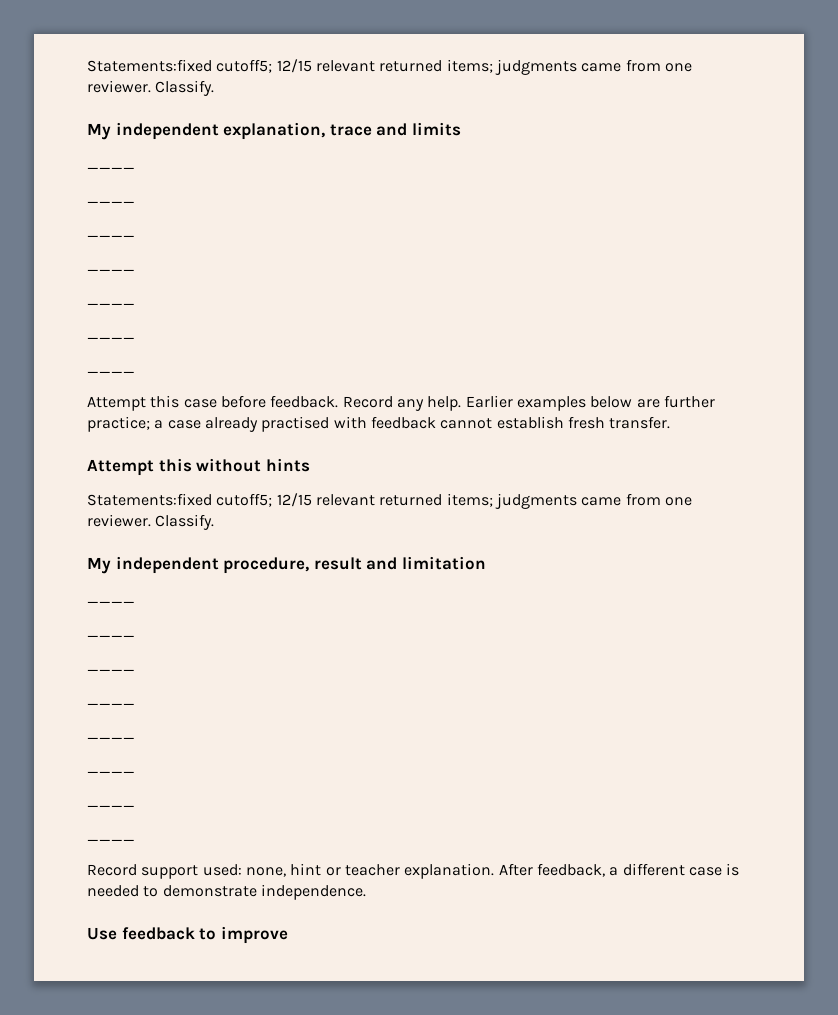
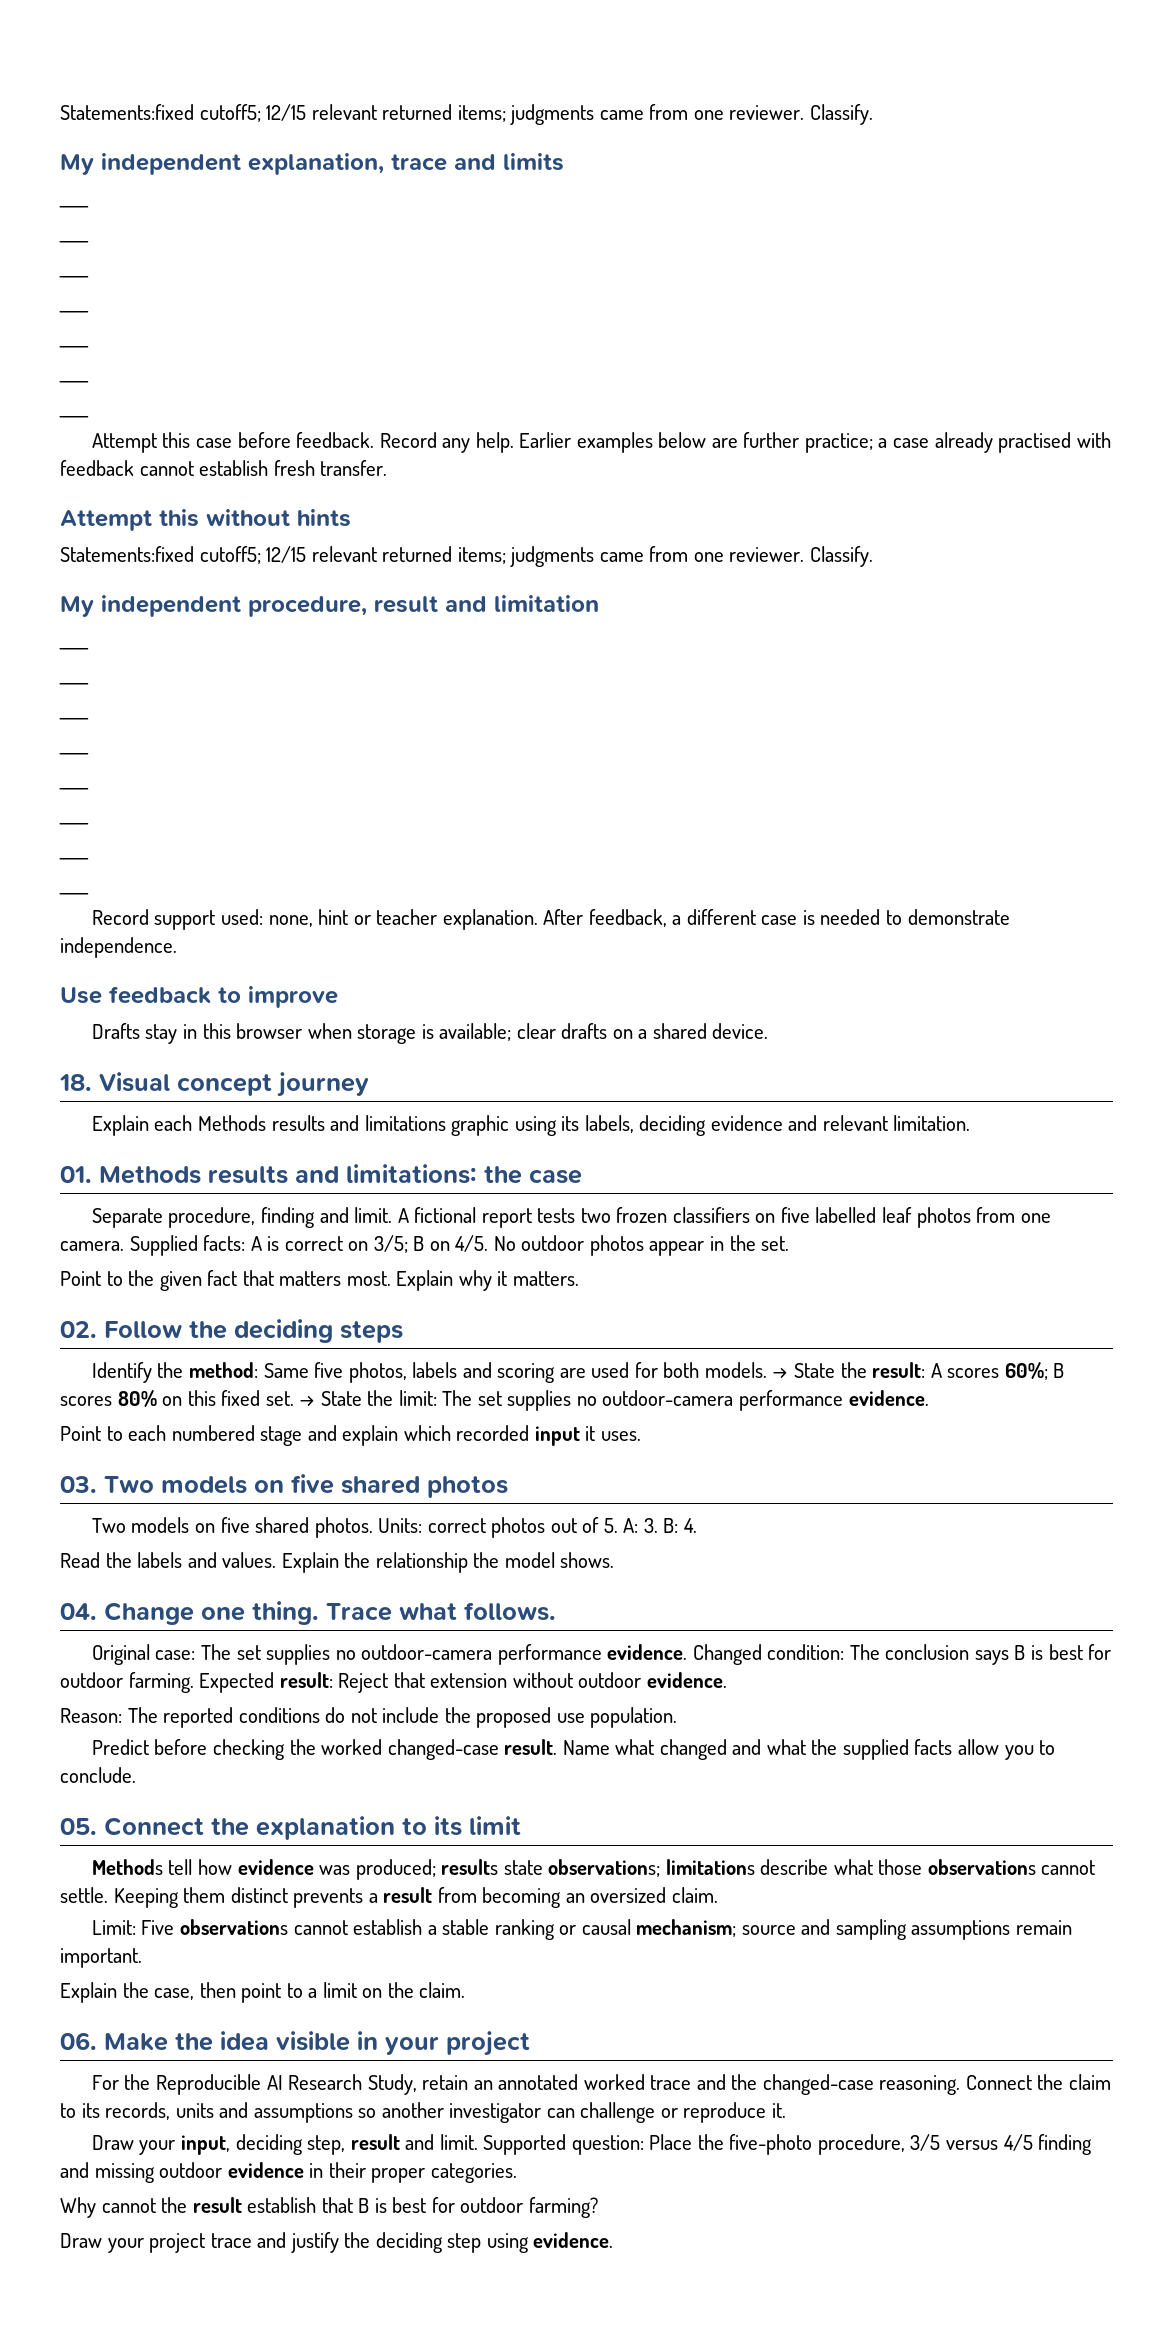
+ Drafts stay in this browser when storage is available; clear drafts on a shared device.
+ 18. Visual concept journey
+ Explain each Methods results and limitations graphic using its labels, deciding evidence and relevant limitation.
+ 01. Methods results and limitations: the case
+ Separate procedure, finding and limit. A fictional report tests two frozen classifiers on five labelled leaf photos from one camera. Supplied facts: A is correct on 3/5; B on 4/5. No outdoor photos appear in the set.
+ Point to the given fact that matters most. Explain why it matters.
+ 02. Follow the deciding steps
+ Identify the method: Same five photos, labels and scoring are used for both models. → State the result: A scores 60%; B scores 80% on this fixed set. → State the limit: The set supplies no outdoor-camera performance evidence.
+ Point to each numbered stage and explain which recorded input it uses.
+ 03. Two models on five shared photos
+ Two models on five shared photos. Units: correct photos out of 5. A: 3. B: 4.
+ Read the labels and values. Explain the relationship the model shows.
+ 04. Change one thing. Trace what follows.
+ Original case: The set supplies no outdoor-camera performance evidence. Changed condition: The conclusion says B is best for outdoor farming. Expected result: Reject that extension without outdoor evidence.
+ Reason: The reported conditions do not include the proposed use population.
+ Predict before checking the worked changed-case result. Name what changed and what the supplied facts allow you to conclude.
+ 05. Connect the explanation to its limit
+ Methods tell how evidence was produced; results state observations; limitations describe what those observations cannot settle. Keeping them distinct prevents a result from becoming an oversized claim.
+ Limit: Five observations cannot establish a stable ranking or causal mechanism; source and sampling assumptions remain important.
+ Explain the case, then point to a limit on the claim.
+ 06. Make the idea visible in your project
+ For the Reproducible AI Research Study, retain an annotated worked trace and the changed-case reasoning. Connect the claim to its records, units and assumptions so another investigator can challenge or reproduce it.
+ Draw your input, deciding step, result and limit. Supported question: Place the five-photo procedure, 3/5 versus 4/5 finding and missing outdoor evidence in their proper categories.
+ Why cannot the result establish that B is best for outdoor farming?
+ Draw your project trace and justify the deciding step using evidence.

